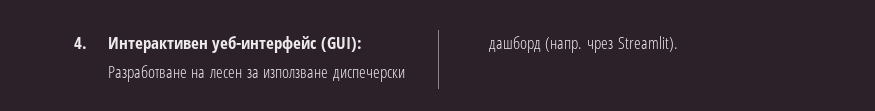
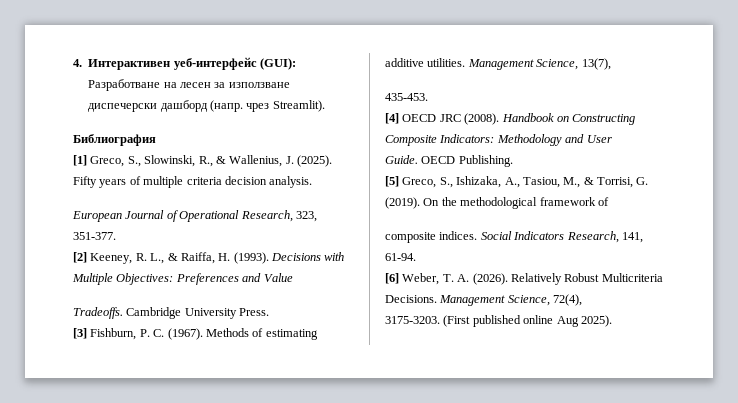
+ Библиография
+ [1] Greco, S., Slowinski, R., & Wallenius, J. (2025). Fifty years of multiple criteria decision analysis.
+ European Journal of Operational Research, 323, 351-377.
+ [2] Keeney, R. L., & Raiffa, H. (1993). Decisions with Multiple Objectives: Preferences and Value
+ Tradeoffs. Cambridge University Press.
+ [3] Fishburn, P. C. (1967). Methods of estimating additive utilities. Management Science, 13(7),
+ 435-453.
+ [4] OECD JRC (2008). Handbook on Constructing Composite Indicators: Methodology and User
+ Guide. OECD Publishing.
+ [5] Greco, S., Ishizaka, A., Tasiou, M., & Torrisi, G. (2019). On the methodological framework of
+ composite indices. Social Indicators Research, 141, 61-94.
+ [6] Weber, T. A. (2026). Relatively Robust Multicriteria Decisions. Management Science, 72(4),
+ 3175-3203. (First published online Aug 2025).

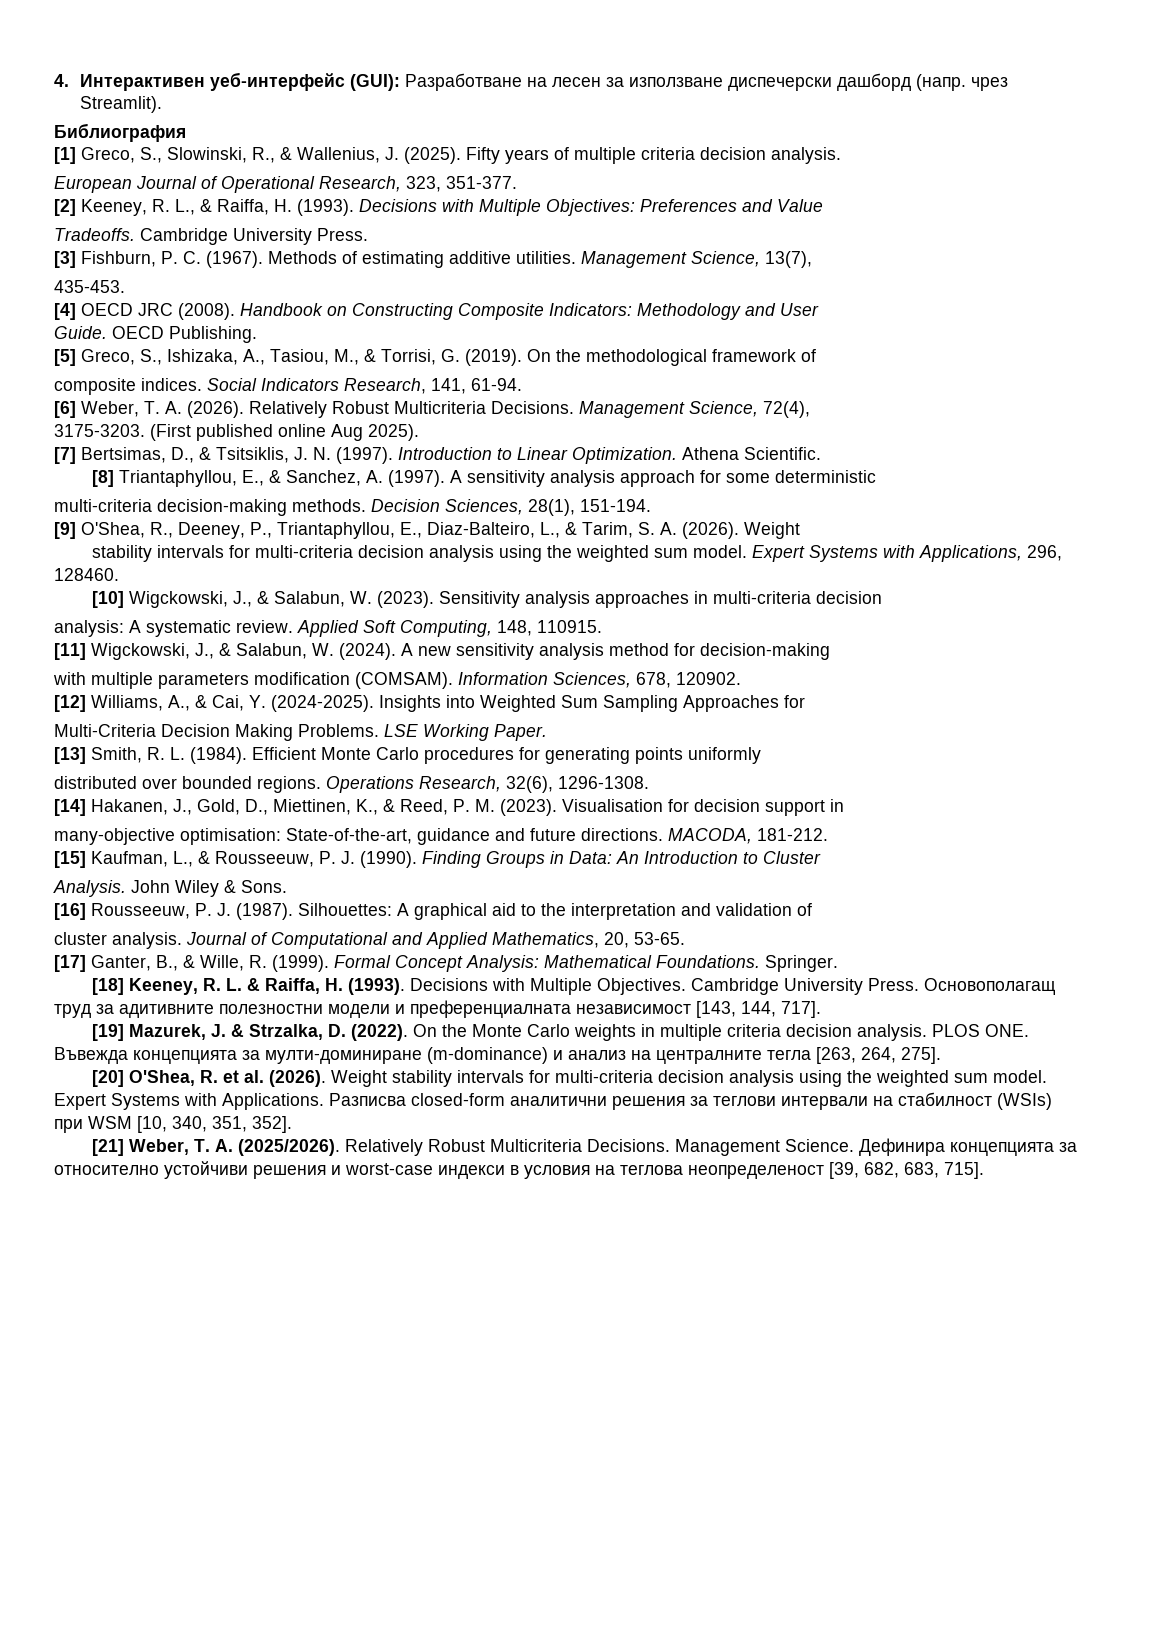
+ [7] Bertsimas, D., & Tsitsiklis, J. N. (1997). Introduction to Linear Optimization. Athena Scientific.
+ [8] Triantaphyllou, E., & Sanchez, A. (1997). A sensitivity analysis approach for some deterministic
+ multi-criteria decision-making methods. Decision Sciences, 28(1), 151-194.
+ [9] O'Shea, R., Deeney, P., Triantaphyllou, E., Diaz-Balteiro, L., & Tarim, S. A. (2026). Weight
+ stability intervals for multi-criteria decision analysis using the weighted sum model. Expert Systems with Applications, 296, 128460.
+ [10] Wigckowski, J., & Salabun, W. (2023). Sensitivity analysis approaches in multi-criteria decision
+ analysis: A systematic review. Applied Soft Computing, 148, 110915.
+ [11] Wigckowski, J., & Salabun, W. (2024). A new sensitivity analysis method for decision-making
+ with multiple parameters modification (COMSAM). Information Sciences, 678, 120902.
+ [12] Williams, A., & Cai, Y. (2024-2025). Insights into Weighted Sum Sampling Approaches for
+ Multi-Criteria Decision Making Problems. LSE Working Paper.
+ [13] Smith, R. L. (1984). Efficient Monte Carlo procedures for generating points uniformly
+ distributed over bounded regions. Operations Research, 32(6), 1296-1308.
+ [14] Hakanen, J., Gold, D., Miettinen, K., & Reed, P. M. (2023). Visualisation for decision support in
+ many-objective optimisation: State-of-the-art, guidance and future directions. MACODA, 181-212.
+ [15] Kaufman, L., & Rousseeuw, P. J. (1990). Finding Groups in Data: An Introduction to Cluster
+ Analysis. John Wiley & Sons.
+ [16] Rousseeuw, P. J. (1987). Silhouettes: A graphical aid to the interpretation and validation of
+ cluster analysis. Journal of Computational and Applied Mathematics, 20, 53-65.
+ [17] Ganter, B., & Wille, R. (1999). Formal Concept Analysis: Mathematical Foundations. Springer.
+ [18] Keeney, R. L. & Raiffa, H. (1993). Decisions with Multiple Objectives. Cambridge University Press. Основополагащ труд за адитивните полезностни модели и преференциалната независимост [143, 144, 717].
+ [19] Mazurek, J. & Strzalka, D. (2022). On the Monte Carlo weights in multiple criteria decision analysis. PLOS ONE. Въвежда концепцията за мулти-доминиране (m-dominance) и анализ на централните тегла [263, 264, 275].
+ [20] O'Shea, R. et al. (2026). Weight stability intervals for multi-criteria decision analysis using the weighted sum model. Expert Systems with Applications. Разписва closed-form аналитични решения за теглови интервали на стабилност (WSIs) при WSM [10, 340, 351, 352].
+ [21] Weber, T. A. (2025/2026). Relatively Robust Multicriteria Decisions. Management Science. Дефинира концепцията за относително устойчиви решения и worst-case индекси в условия на теглова неопределеност [39, 682, 683, 715].

